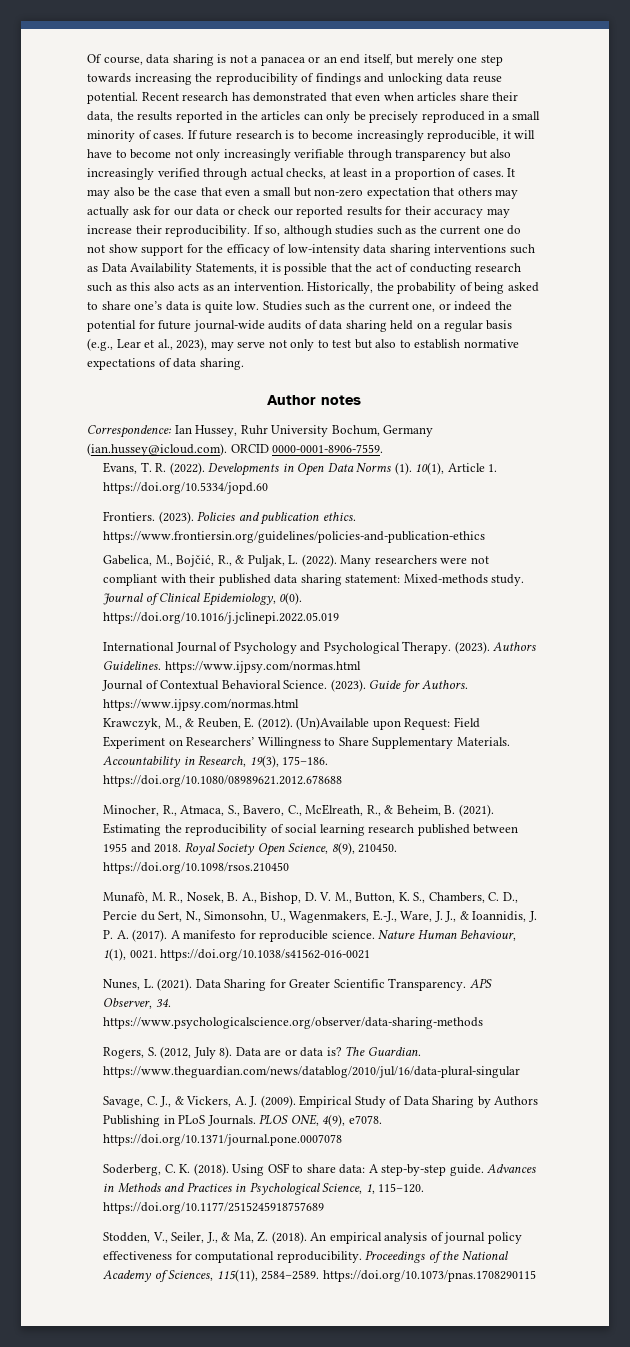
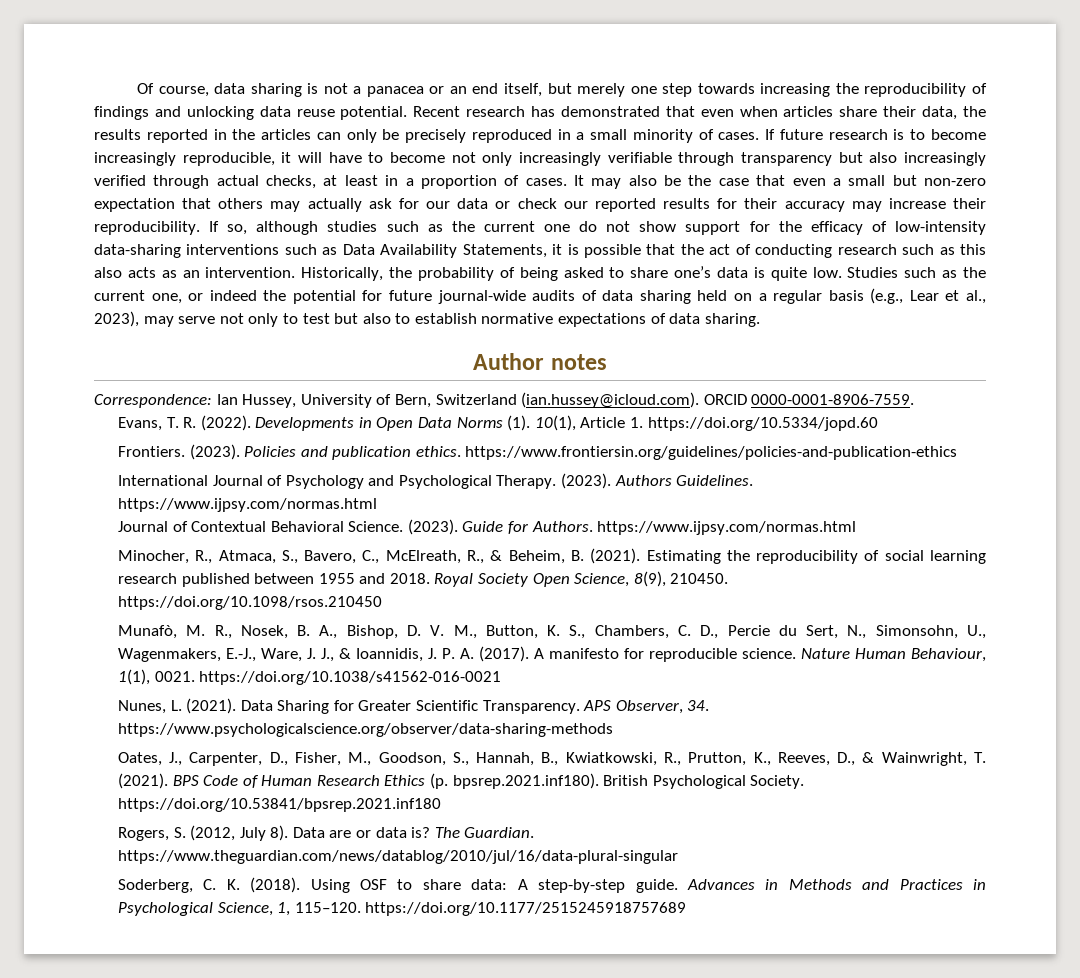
- If so, although studies such as the current one do not show support for the efficacy of low-intensity data sharing interventions such as Data Availability Statements, it is possible that the act of conducting research such as this also acts as an intervention.
+ If so, although studies such as the current one do not show support for the efficacy of low-intensity data-sharing interventions such as Data Availability Statements, it is possible that the act of conducting research such as this also acts as an intervention.
- Correspondence: Ian Hussey, Ruhr University Bochum, Germany (ian.hussey@icloud.com). ORCID 0000-0001-8906-7559.
+ Correspondence: Ian Hussey, University of Bern, Switzerland (ian.hussey@icloud.com). ORCID 0000-0001-8906-7559.
- Gabelica, M., Bojčić, R., & Puljak, L. (2022). Many researchers were not compliant with their published data sharing statement: Mixed-methods study. Journal of Clinical Epidemiology, 0(0). https://doi.org/10.1016/j.jclinepi.2022.05.019
- Krawczyk, M., & Reuben, E. (2012). (Un)Available upon Request: Field Experiment on Researchers’ Willingness to Share Supplementary Materials. Accountability in Research, 19(3), 175–186. https://doi.org/10.1080/08989621.2012.678688
+ Oates, J., Carpenter, D., Fisher, M., Goodson, S., Hannah, B., Kwiatkowski, R., Prutton, K., Reeves, D., & Wainwright, T. (2021). BPS Code of Human Research Ethics (p. bpsrep.2021.inf180). British Psychological Society. https://doi.org/10.53841/bpsrep.2021.inf180
- Savage, C. J., & Vickers, A. J. (2009). Empirical Study of Data Sharing by Authors Publishing in PLoS Journals. PLOS ONE, 4(9), e7078. https://doi.org/10.1371/journal.pone.0007078
- Stodden, V., Seiler, J., & Ma, Z. (2018). An empirical analysis of journal policy effectiveness for computational reproducibility. Proceedings of the National Academy of Sciences, 115(11), 2584–2589. https://doi.org/10.1073/pnas.1708290115

